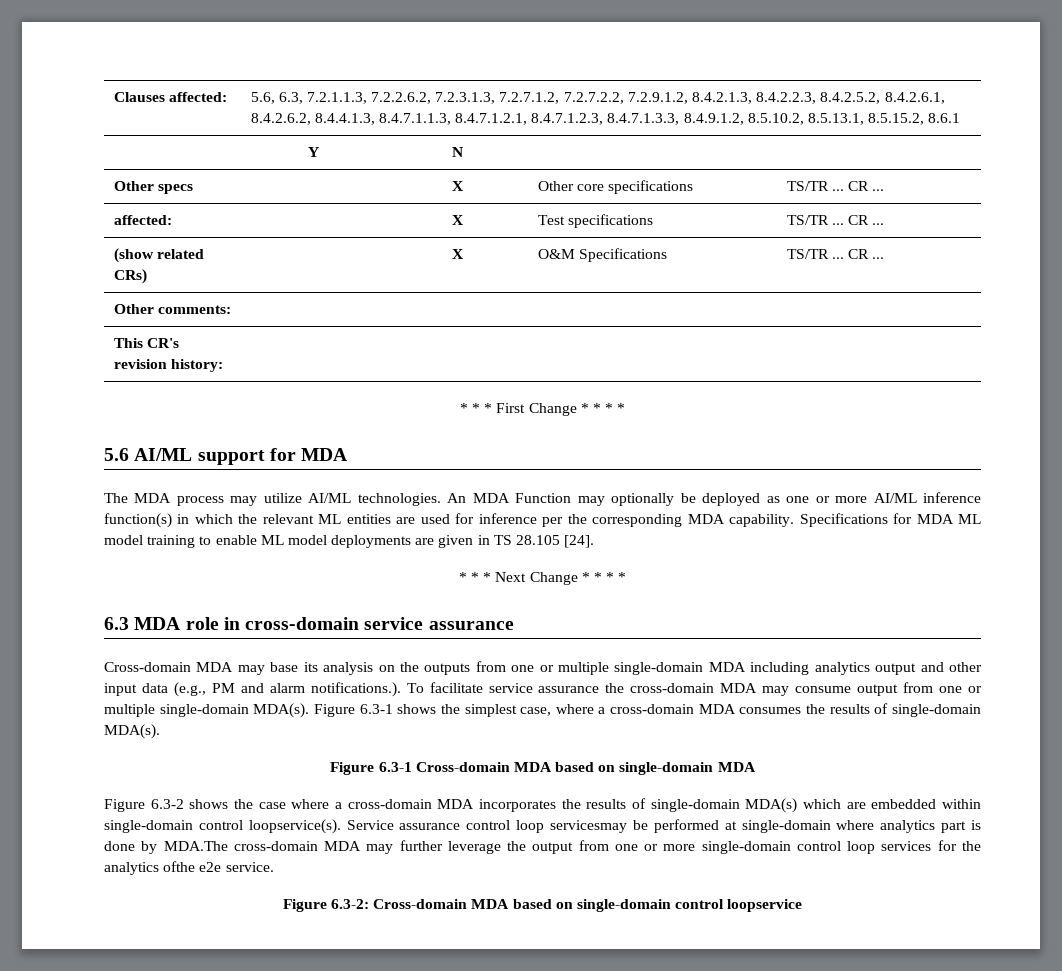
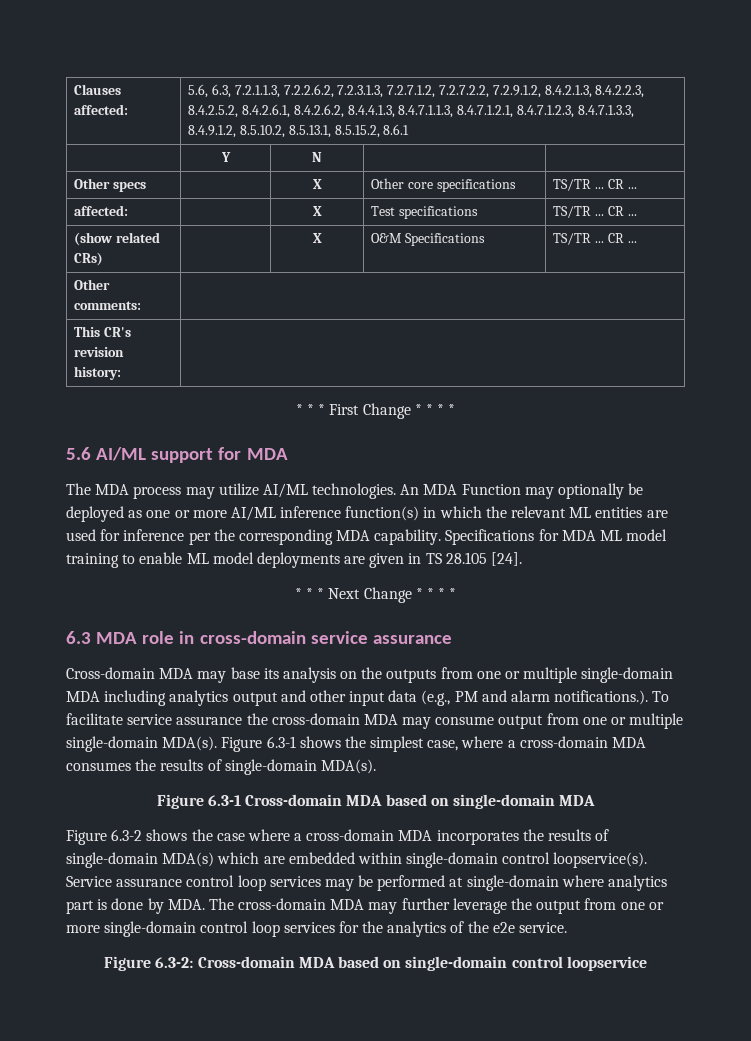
- Service assurance control loop servicesmay be performed at single-domain where analytics part is done by MDA.The cross-domain MDA may further leverage the output from one or more single-domain control loop services for the analytics ofthe e2e service.
+ Service assurance control loop services may be performed at single-domain where analytics part is done by MDA. The cross-domain MDA may further leverage the output from one or more single-domain control loop services for the analytics of the e2e service.

